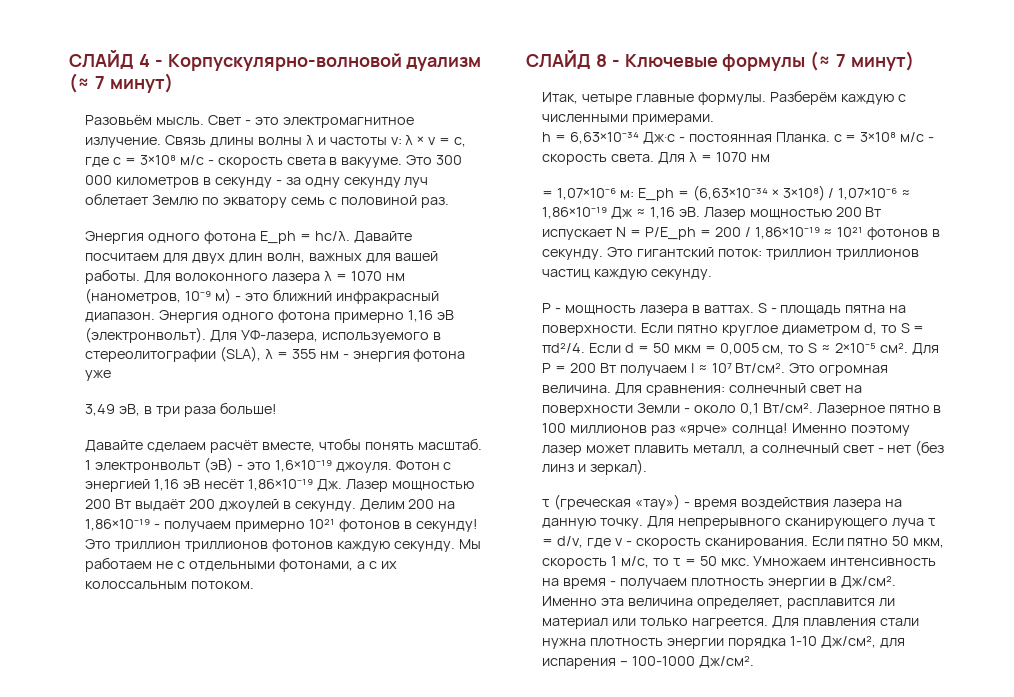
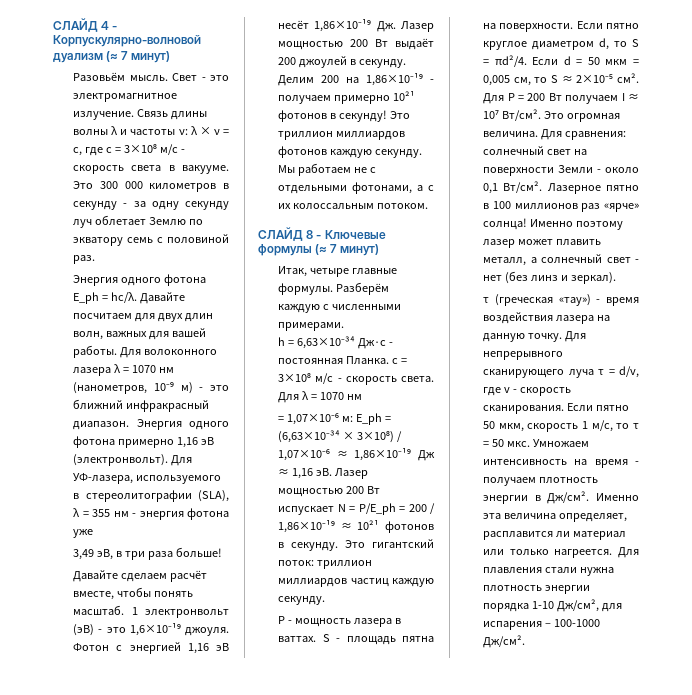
- Это триллион триллионов фотонов каждую секунду.
+ Это триллион миллиардов фотонов каждую секунду.
- Это гигантский поток: триллион триллионов частиц каждую секунду.
+ Это гигантский поток: триллион миллиардов частиц каждую секунду.

